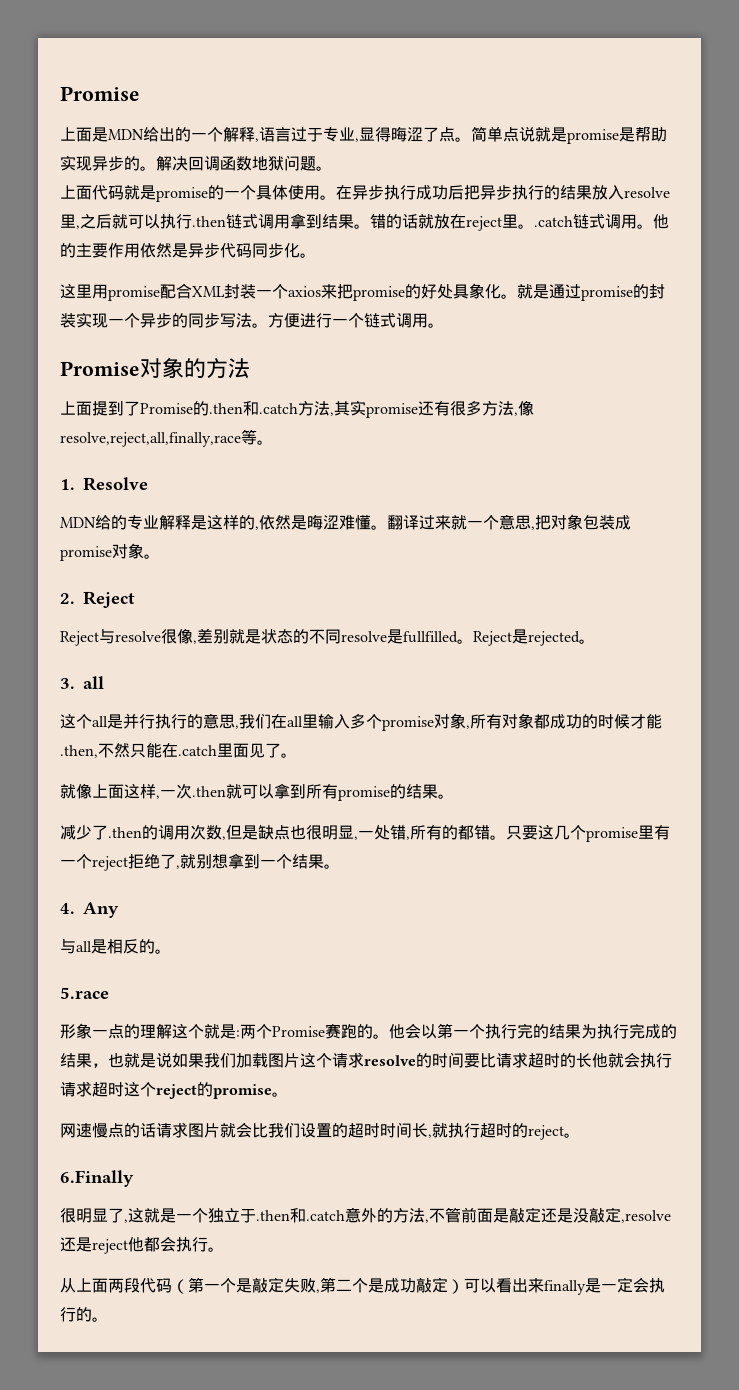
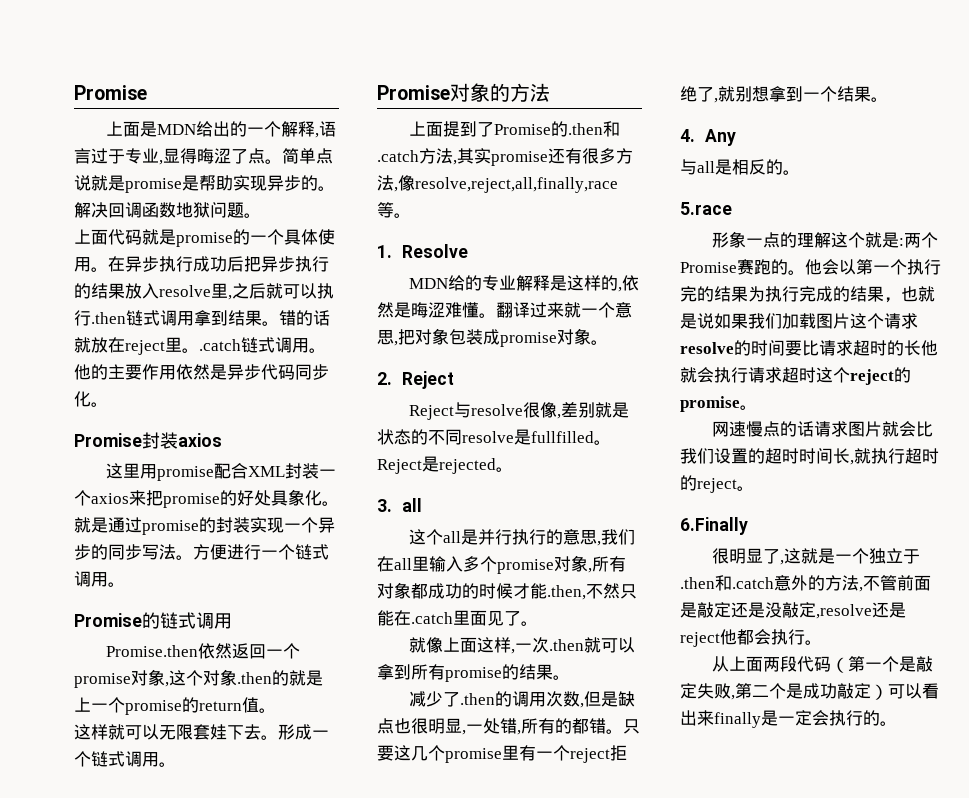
+ Promise封装axios
+ Promise的链式调用
+ Promise.then依然返回一个promise对象,这个对象.then的就是上一个promise的return值。
+ 这样就可以无限套娃下去。形成一个链式调用。

